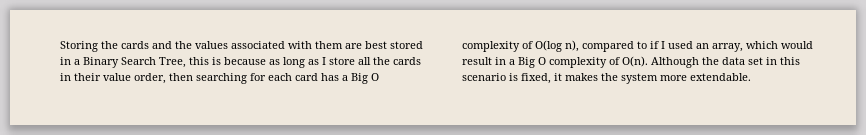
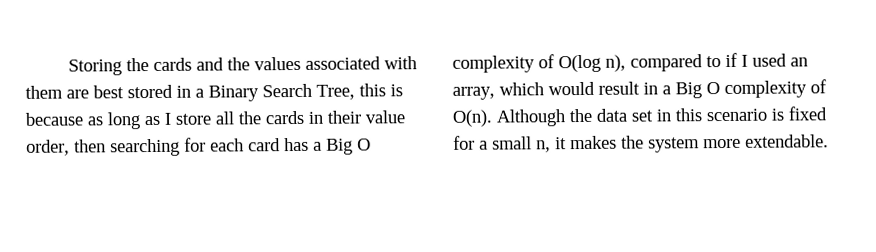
- Although the data set in this scenario is fixed, it makes the system more extendable.
+ Although the data set in this scenario is fixed for a small n, it makes the system more extendable.

